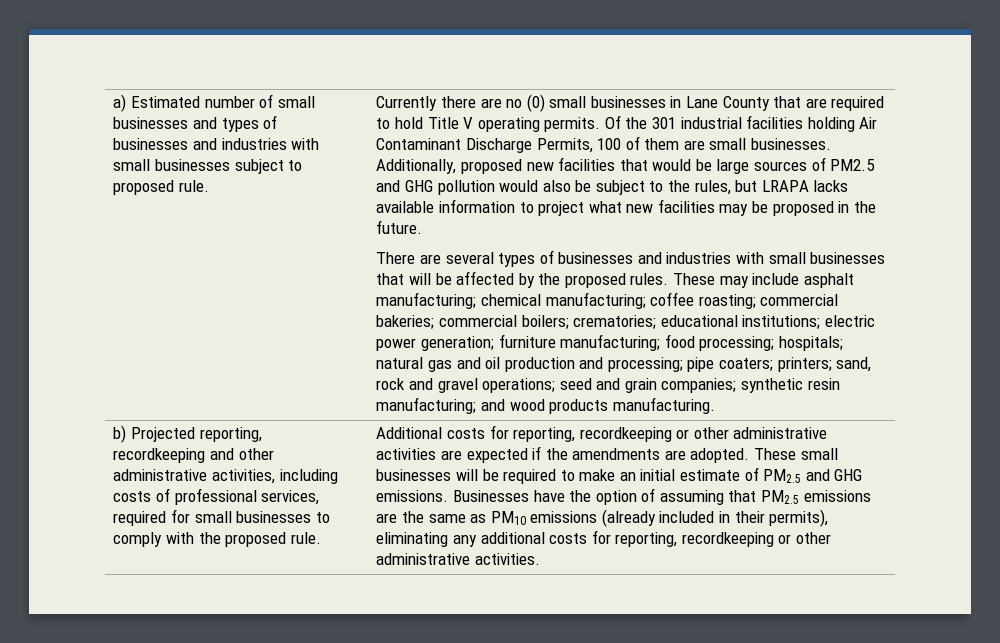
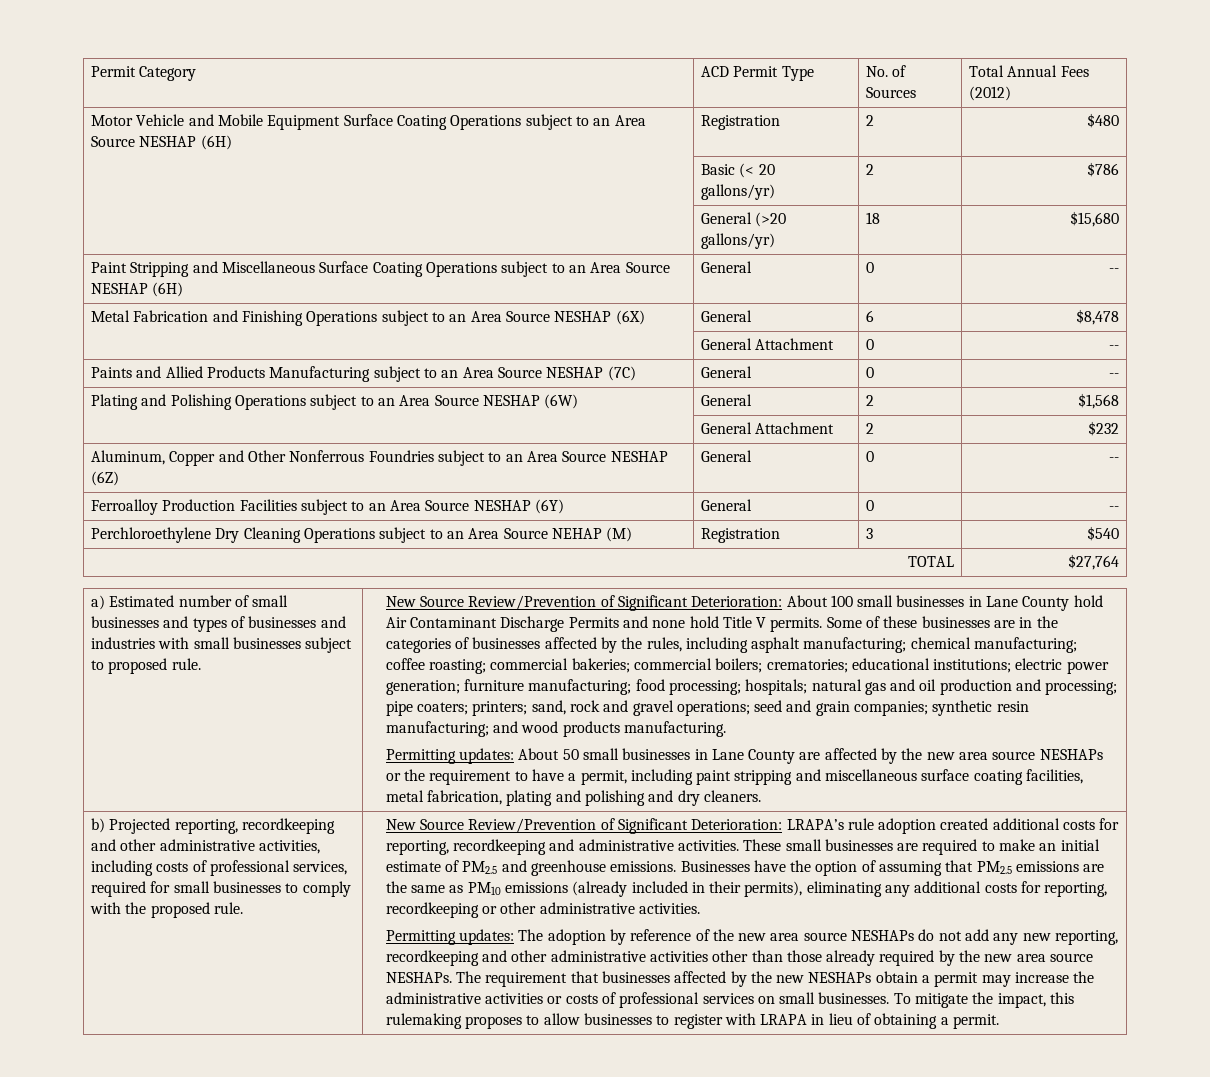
+ Permit Category | ACD Permit Type | No. of Sources | Total Annual Fees (2012)
+ Motor Vehicle and Mobile Equipment Surface Coating Operations subject to an Area Source NESHAP (6H) | Registration | 2 | $480
+ | Basic (< 20 gallons/yr) | 2 | $786
+ | General (>20 gallons/yr) | 18 | $15,680
+ Paint Stripping and Miscellaneous Surface Coating Operations subject to an Area Source NESHAP (6H) | General | 0 | --
+ Metal Fabrication and Finishing Operations subject to an Area Source NESHAP (6X) | General | 6 | $8,478
+ | General Attachment | 0 | --
+ Paints and Allied Products Manufacturing subject to an Area Source NESHAP (7C) | General | 0 | --
+ Plating and Polishing Operations subject to an Area Source NESHAP (6W) | General | 2 | $1,568
+ | General Attachment | 2 | $232
+ Aluminum, Copper and Other Nonferrous Foundries subject to an Area Source NESHAP (6Z) | General | 0 | --
+ Ferroalloy Production Facilities subject to an Area Source NESHAP (6Y) | General | 0 | --
+ Perchloroethylene Dry Cleaning Operations subject to an Area Source NEHAP (M) | Registration | 3 | $540
+ TOTAL | $27,764
- Currently there are no (0) small businesses in Lane County that are required to hold Title V operating permits. Of the 301 industrial facilities holding Air Contaminant Discharge Permits, 100 of them are small businesses. Additionally, proposed new facilities that would be large sources of PM2.5 and GHG pollution would also be subject to the rules, but LRAPA lacks available information to project what new facilities may be proposed in the future.
- There are several types of businesses and industries with small businesses that will be affected by the proposed rules. These may include asphalt manufacturing; chemical manufacturing; coffee roasting; commercial bakeries; commercial boilers; crematories; educational institutions; electric power generation; furniture manufacturing; food processing; hospitals; natural gas and oil production and processing; pipe coaters; printers; sand, rock and gravel operations; seed and grain companies; synthetic resin manufacturing; and wood products manufacturing.
+ New Source Review/Prevention of Significant Deterioration: About 100 small businesses in Lane County hold Air Contaminant Discharge Permits and none hold Title V permits. Some of these businesses are in the categories of businesses affected by the rules, including asphalt manufacturing; chemical manufacturing; coffee roasting; commercial bakeries; commercial boilers; crematories; educational institutions; electric power generation; furniture manufacturing; food processing; hospitals; natural gas and oil production and processing; pipe coaters; printers; sand, rock and gravel operations; seed and grain companies; synthetic resin manufacturing; and wood products manufacturing.
+ Permitting updates: About 50 small businesses in Lane County are affected by the new area source NESHAPs or the requirement to have a permit, including paint stripping and miscellaneous surface coating facilities, metal fabrication, plating and polishing and dry cleaners.
- Additional costs for reporting, recordkeeping or other administrative activities are expected if the amendments are adopted.
+ New Source Review/Prevention of Significant Deterioration: LRAPA’s rule adoption created additional costs for reporting, recordkeeping and administrative activities.
- These small businesses will be required to make an initial estimate of PM2.5 and GHG emissions.
+ These small businesses are required to make an initial estimate of PM2.5 and greenhouse emissions.
+ Permitting updates: The adoption by reference of the new area source NESHAPs do not add any new reporting, recordkeeping and other administrative activities other than those already required by the new area source NESHAPs. The requirement that businesses affected by the new NESHAPs obtain a permit may increase the administrative activities or costs of professional services on small businesses. To mitigate the impact, this rulemaking proposes to allow businesses to register with LRAPA in lieu of obtaining a permit.

